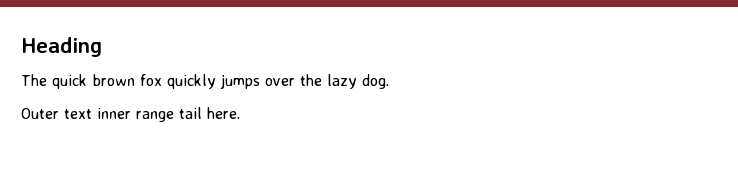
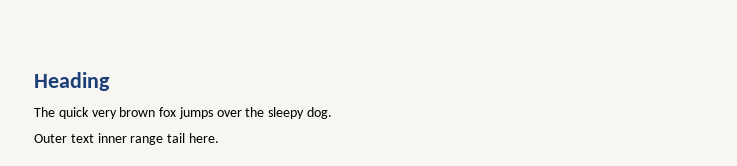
- The quick brown fox quickly jumps over the lazy dog.
+ The quick very brown fox jumps over the sleepy dog.

